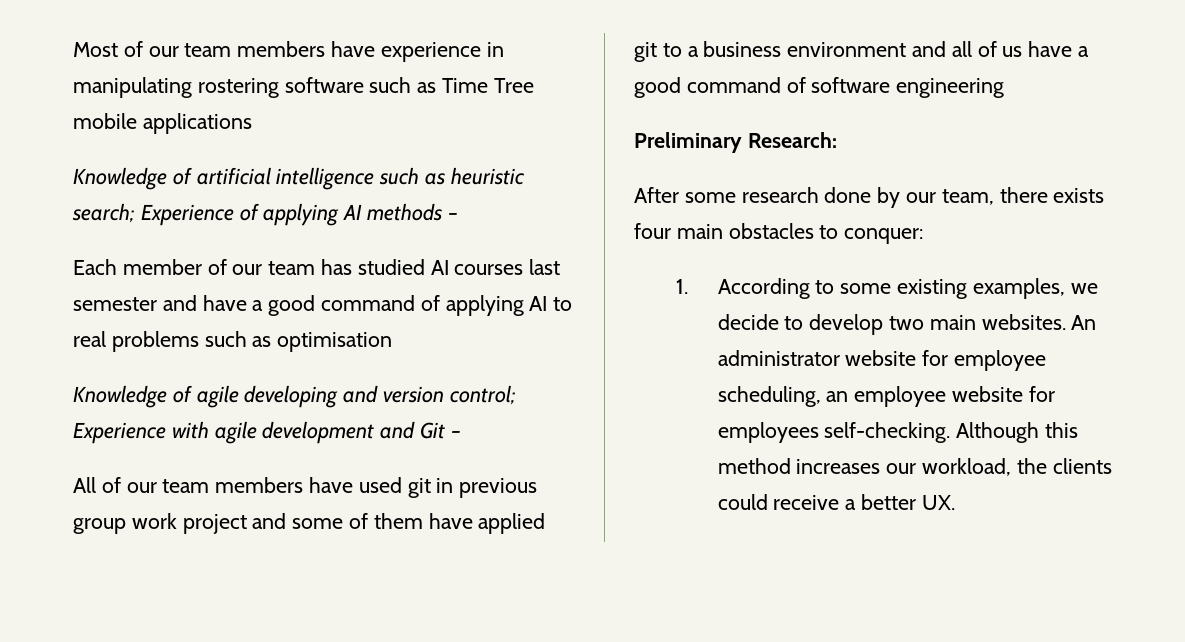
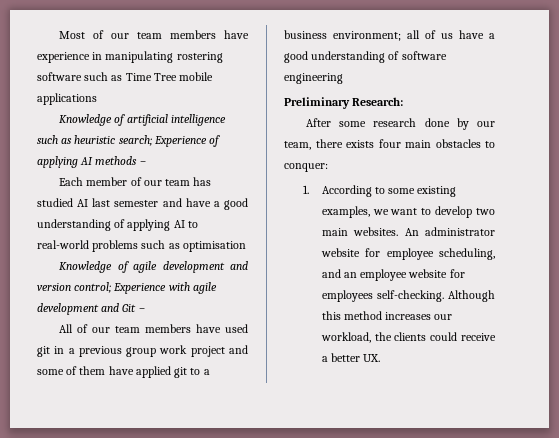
- Each member of our team has studied AI courses last semester and have a good command of applying AI to real problems such as optimisation
+ Each member of our team has studied AI last semester and have a good understanding of applying AI to real-world problems such as optimisation
- Knowledge of agile developing and version control; Experience with agile development and Git –
+ Knowledge of agile development and version control; Experience with agile development and Git –
- All of our team members have used git in previous group work project and some of them have applied git to a business environment and all of us have a good command of software engineering
+ All of our team members have used git in a previous group work project and some of them have applied git to a business environment; all of us have a good understanding of software engineering
- 1. According to some existing examples, we decide to develop two main websites.
+ 1. According to some existing examples, we want to develop two main websites.
- An administrator website for employee scheduling, an employee website for employees self-checking.
+ An administrator website for employee scheduling, and an employee website for employees self-checking.

